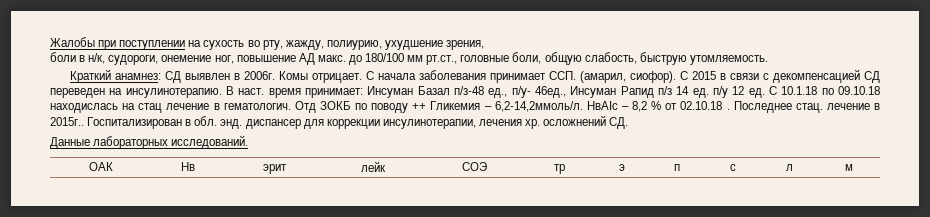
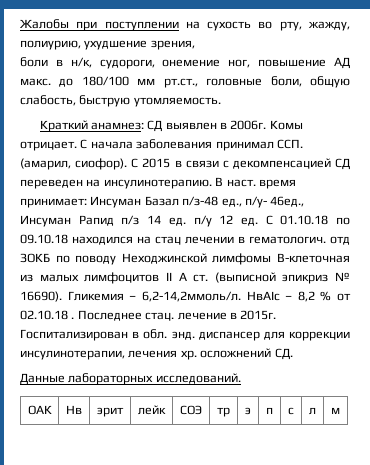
- С начала заболевания принимает ССП. (амарил, сиофор).
+ С начала заболевания принимал ССП. (амарил, сиофор).
- С 10.1.18 по 09.10.18 находислась на стац лечение в гематологич. Отд ЗОКБ по поводу ++ Гликемия – 6,2-14,2ммоль/л.
+ С 01.10.18 по 09.10.18 находился на стац лечении в гематологич. отд ЗОКБ по поводу Неходжинской лимфомы В-клеточная из малых лимфоцитов II А ст. (выписной эпикриз № 16690). Гликемия – 6,2-14,2ммоль/л.
- Последнее стац. лечение в 2015г..
+ Последнее стац. лечение в 2015г.

